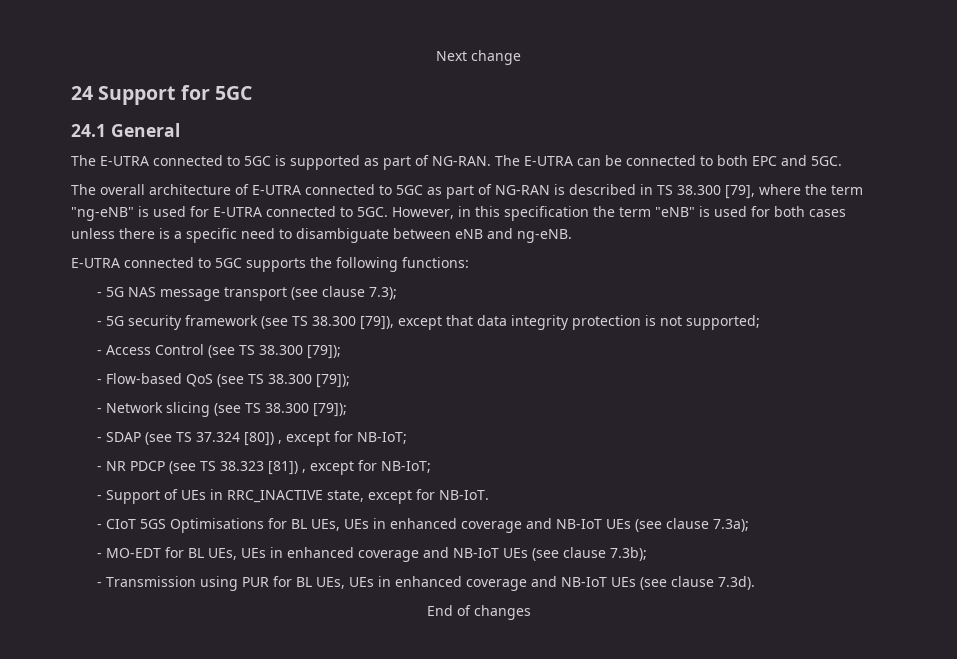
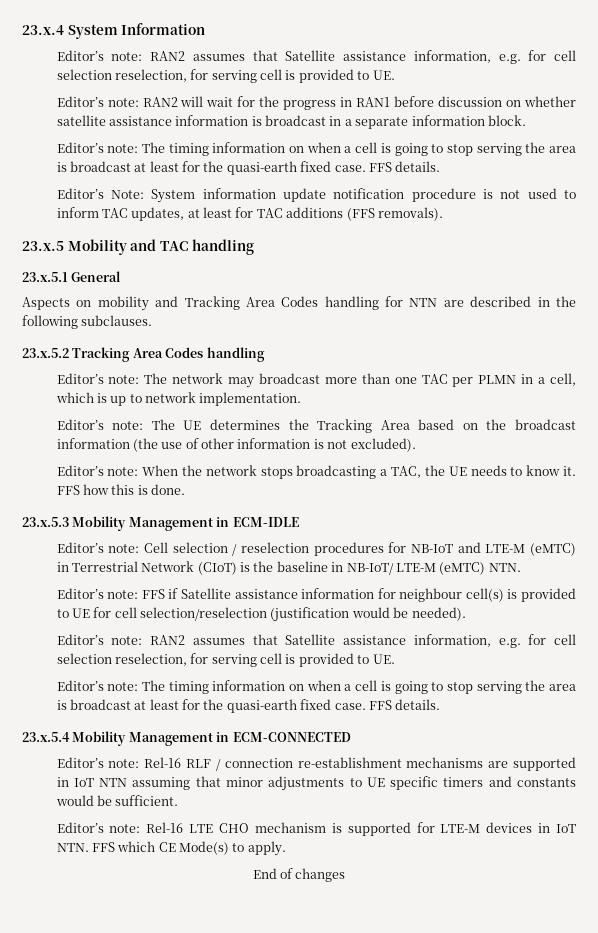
- Next change
- 24 Support for 5GC
- 24.1 General
- The E-UTRA connected to 5GC is supported as part of NG-RAN. The E-UTRA can be connected to both EPC and 5GC.
- The overall architecture of E-UTRA connected to 5GC as part of NG-RAN is described in TS 38.300 [79], where the term "ng-eNB" is used for E-UTRA connected to 5GC. However, in this specification the term "eNB" is used for both cases unless there is a specific need to disambiguate between eNB and ng-eNB.
- E-UTRA connected to 5GC supports the following functions:
- - 5G NAS message transport (see clause 7.3);
- - 5G security framework (see TS 38.300 [79]), except that data integrity protection is not supported;
- - Access Control (see TS 38.300 [79]);
- - Flow-based QoS (see TS 38.300 [79]);
- - Network slicing (see TS 38.300 [79]);
- - SDAP (see TS 37.324 [80]) , except for NB-IoT;
- - NR PDCP (see TS 38.323 [81]) , except for NB-IoT;
- - Support of UEs in RRC_INACTIVE state, except for NB-IoT.
- - CIoT 5GS Optimisations for BL UEs, UEs in enhanced coverage and NB-IoT UEs (see clause 7.3a);
- - MO-EDT for BL UEs, UEs in enhanced coverage and NB-IoT UEs (see clause 7.3b);
- - Transmission using PUR for BL UEs, UEs in enhanced coverage and NB-IoT UEs (see clause 7.3d).
+ 23.x.4 System Information
+ Editor’s note: RAN2 assumes that Satellite assistance information, e.g. for cell selection reselection, for serving cell is provided to UE.
+ Editor’s note: RAN2 will wait for the progress in RAN1 before discussion on whether satellite assistance information is broadcast in a separate information block.
+ Editor’s note: The timing information on when a cell is going to stop serving the area is broadcast at least for the quasi-earth fixed case. FFS details.
+ Editor’s Note: System information update notification procedure is not used to inform TAC updates, at least for TAC additions (FFS removals).
+ 23.x.5 Mobility and TAC handling
+ 23.x.5.1 General
+ Aspects on mobility and Tracking Area Codes handling for NTN are described in the following subclauses.
+ 23.x.5.2 Tracking Area Codes handling
+ Editor’s note: The network may broadcast more than one TAC per PLMN in a cell, which is up to network implementation.
+ Editor’s note: The UE determines the Tracking Area based on the broadcast information (the use of other information is not excluded).
+ Editor’s note: When the network stops broadcasting a TAC, the UE needs to know it. FFS how this is done.
+ 23.x.5.3 Mobility Management in ECM-IDLE
+ Editor’s note: Cell selection / reselection procedures for NB-IoT and LTE-M (eMTC) in Terrestrial Network (CIoT) is the baseline in NB-IoT/ LTE-M (eMTC) NTN.
+ Editor’s note: FFS if Satellite assistance information for neighbour cell(s) is provided to UE for cell selection/reselection (justification would be needed).
+ Editor’s note: RAN2 assumes that Satellite assistance information, e.g. for cell selection reselection, for serving cell is provided to UE.
+ Editor’s note: The timing information on when a cell is going to stop serving the area is broadcast at least for the quasi-earth fixed case. FFS details.
+ 23.x.5.4 Mobility Management in ECM-CONNECTED
+ Editor’s note: Rel-16 RLF / connection re-establishment mechanisms are supported in IoT NTN assuming that minor adjustments to UE specific timers and constants would be sufficient.
+ Editor’s note: Rel-16 LTE CHO mechanism is supported for LTE-M devices in IoT NTN. FFS which CE Mode(s) to apply.

